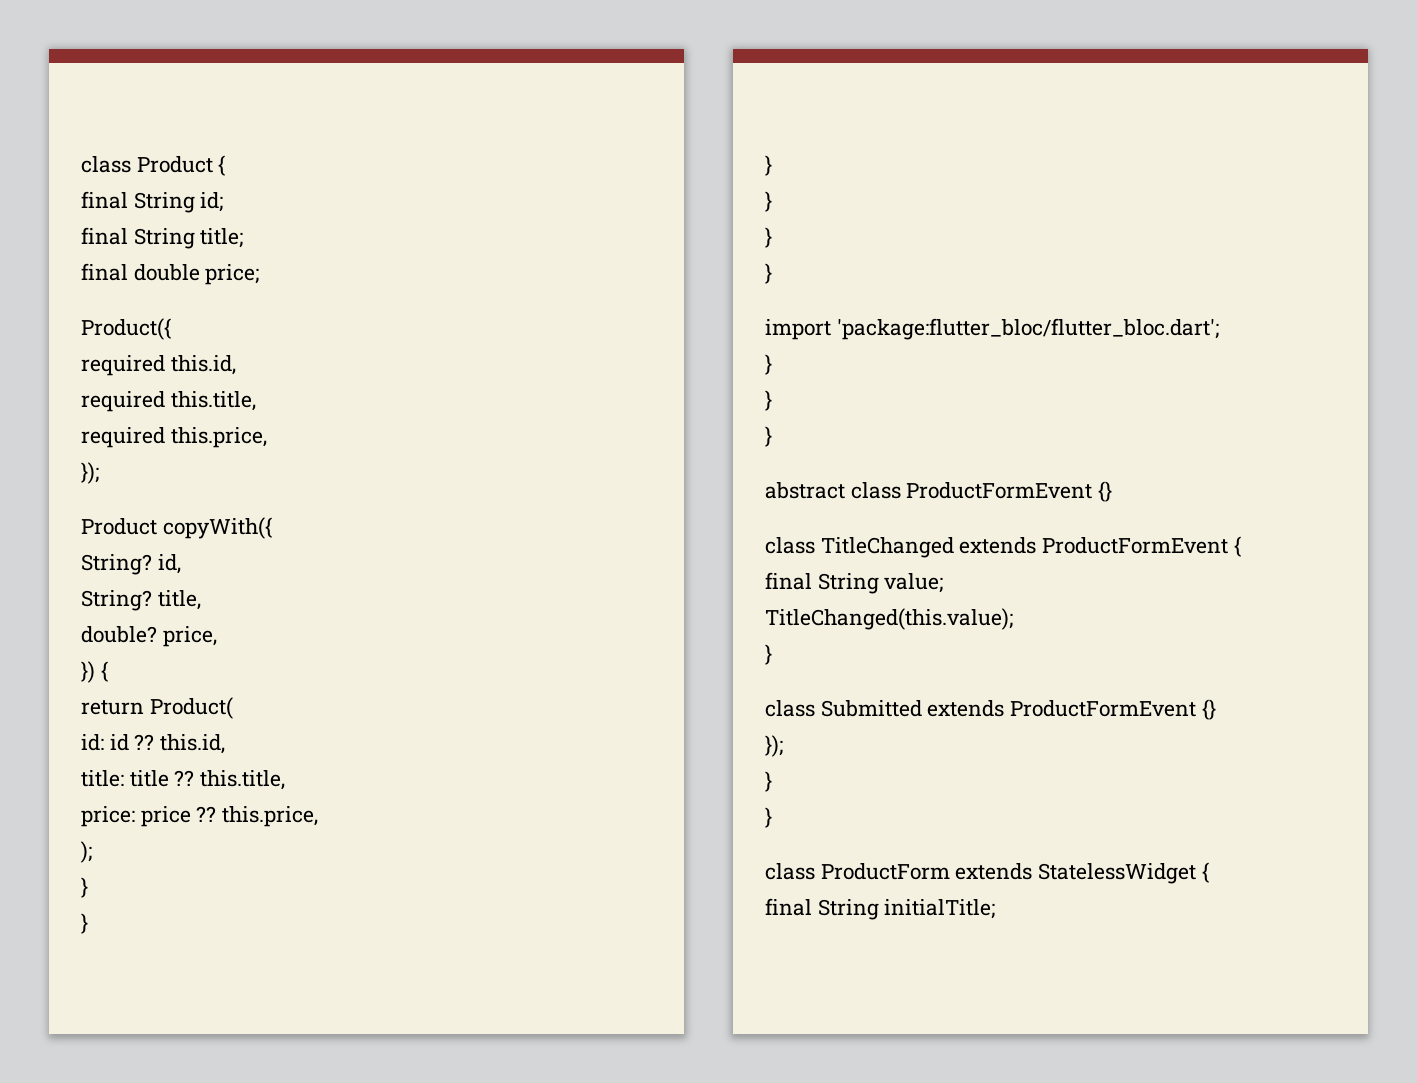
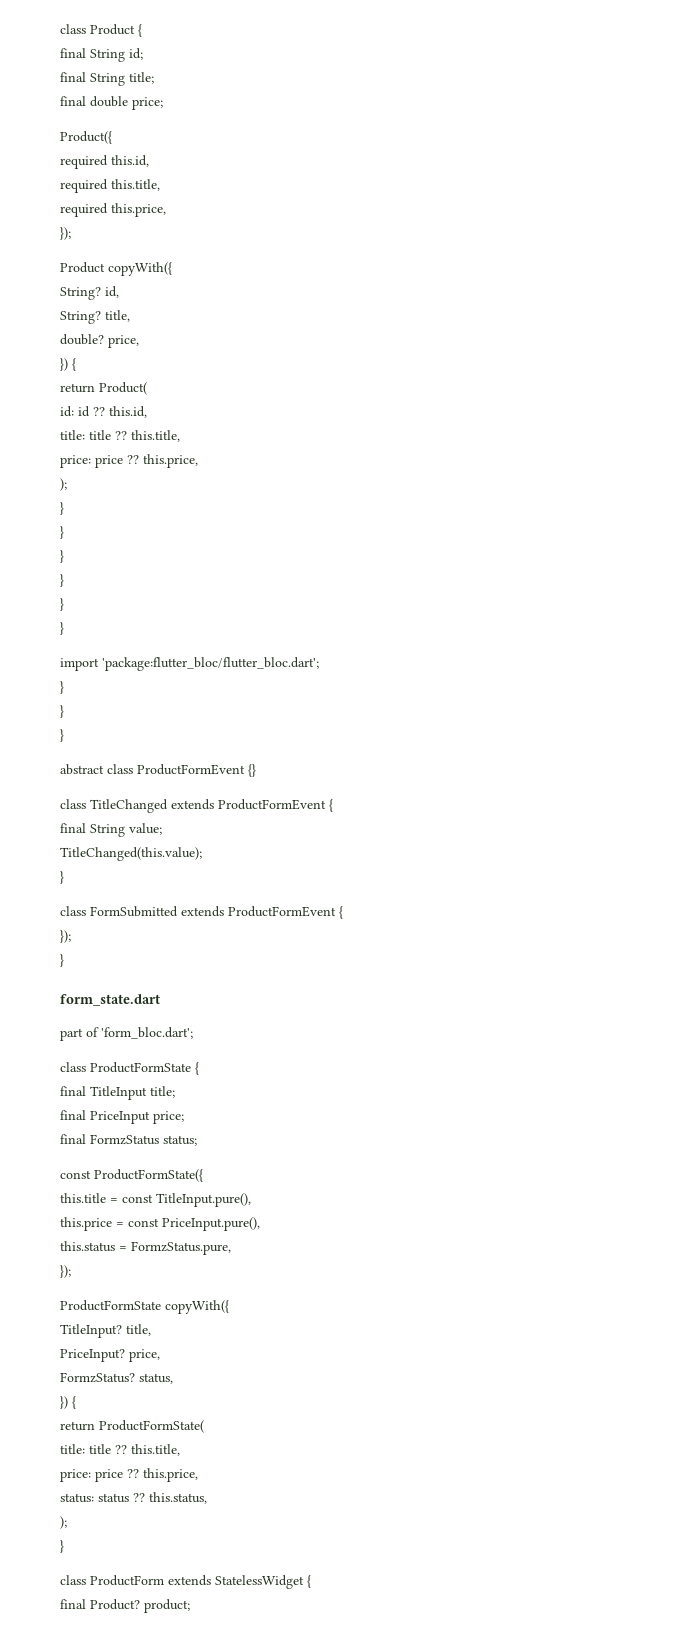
- class Submitted extends ProductFormEvent {}
+ class FormSubmitted extends ProductFormEvent {
+ form_state.dart
+ part of 'form_bloc.dart';
+ class ProductFormState {
+ final TitleInput title;
+ final PriceInput price;
+ final FormzStatus status;
+ const ProductFormState({
+ this.title = const TitleInput.pure(),
+ this.price = const PriceInput.pure(),
+ this.status = FormzStatus.pure,
+ });
+ ProductFormState copyWith({
+ TitleInput? title,
+ PriceInput? price,
+ FormzStatus? status,
+ }) {
+ return ProductFormState(
+ title: title ?? this.title,
+ price: price ?? this.price,
+ status: status ?? this.status,
+ );
- final String initialTitle;
+ final Product? product;

